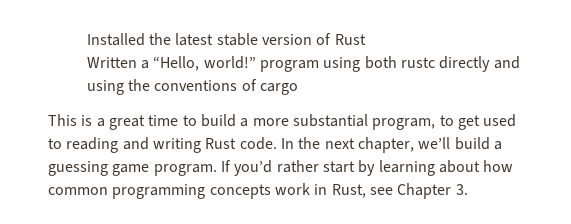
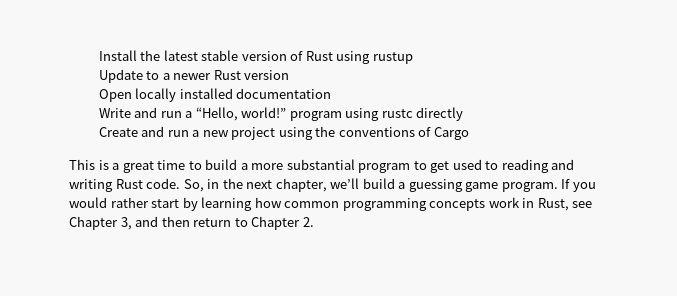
- Installed the latest stable version of Rust
- Written a “Hello, world!” program using both rustc directly and using the conventions of cargo
+ Install the latest stable version of Rust using rustup
+ Update to a newer Rust version
+ Open locally installed documentation
+ Write and run a “Hello, world!” program using rustc directly
+ Create and run a new project using the conventions of Cargo
- This is a great time to build a more substantial program, to get used to reading and writing Rust code.
+ This is a great time to build a more substantial program to get used to reading and writing Rust code.
- In the next chapter, we’ll build a guessing game program.
+ So, in the next chapter, we’ll build a guessing game program.
- If you’d rather start by learning about how common programming concepts work in Rust, see Chapter 3.
+ If you would rather start by learning how common programming concepts work in Rust, see Chapter 3, and then return to Chapter 2.

